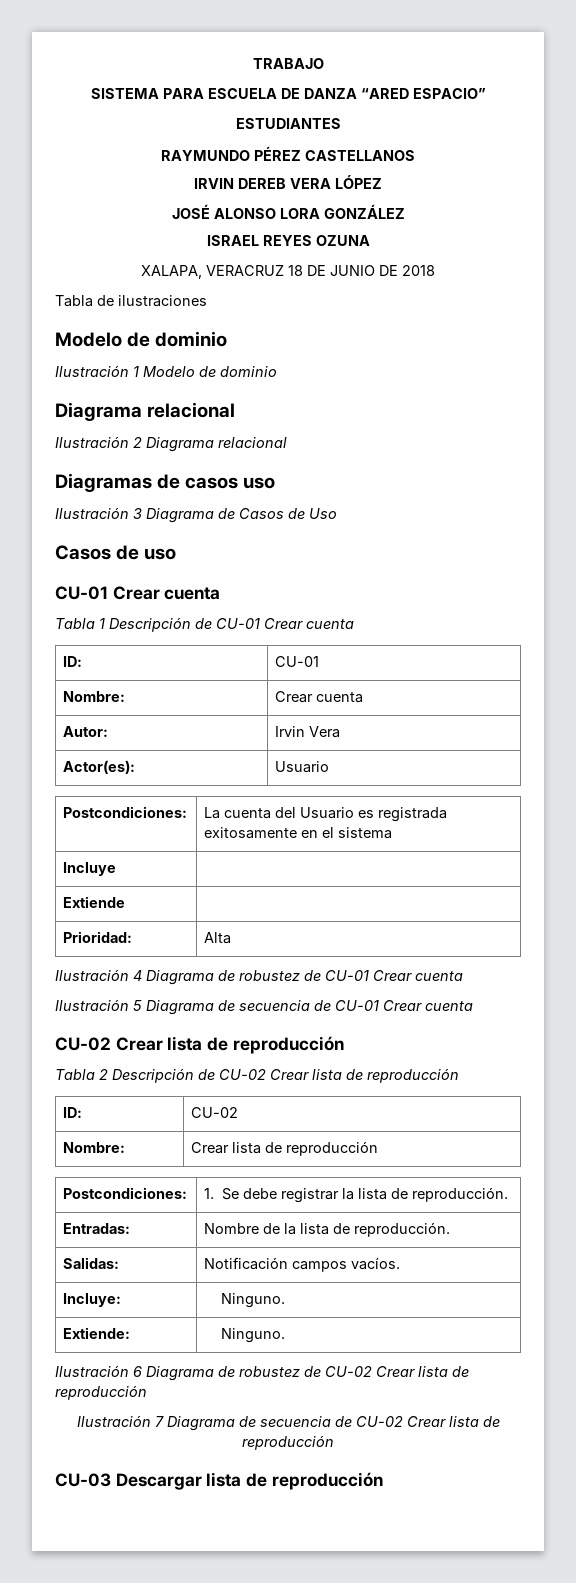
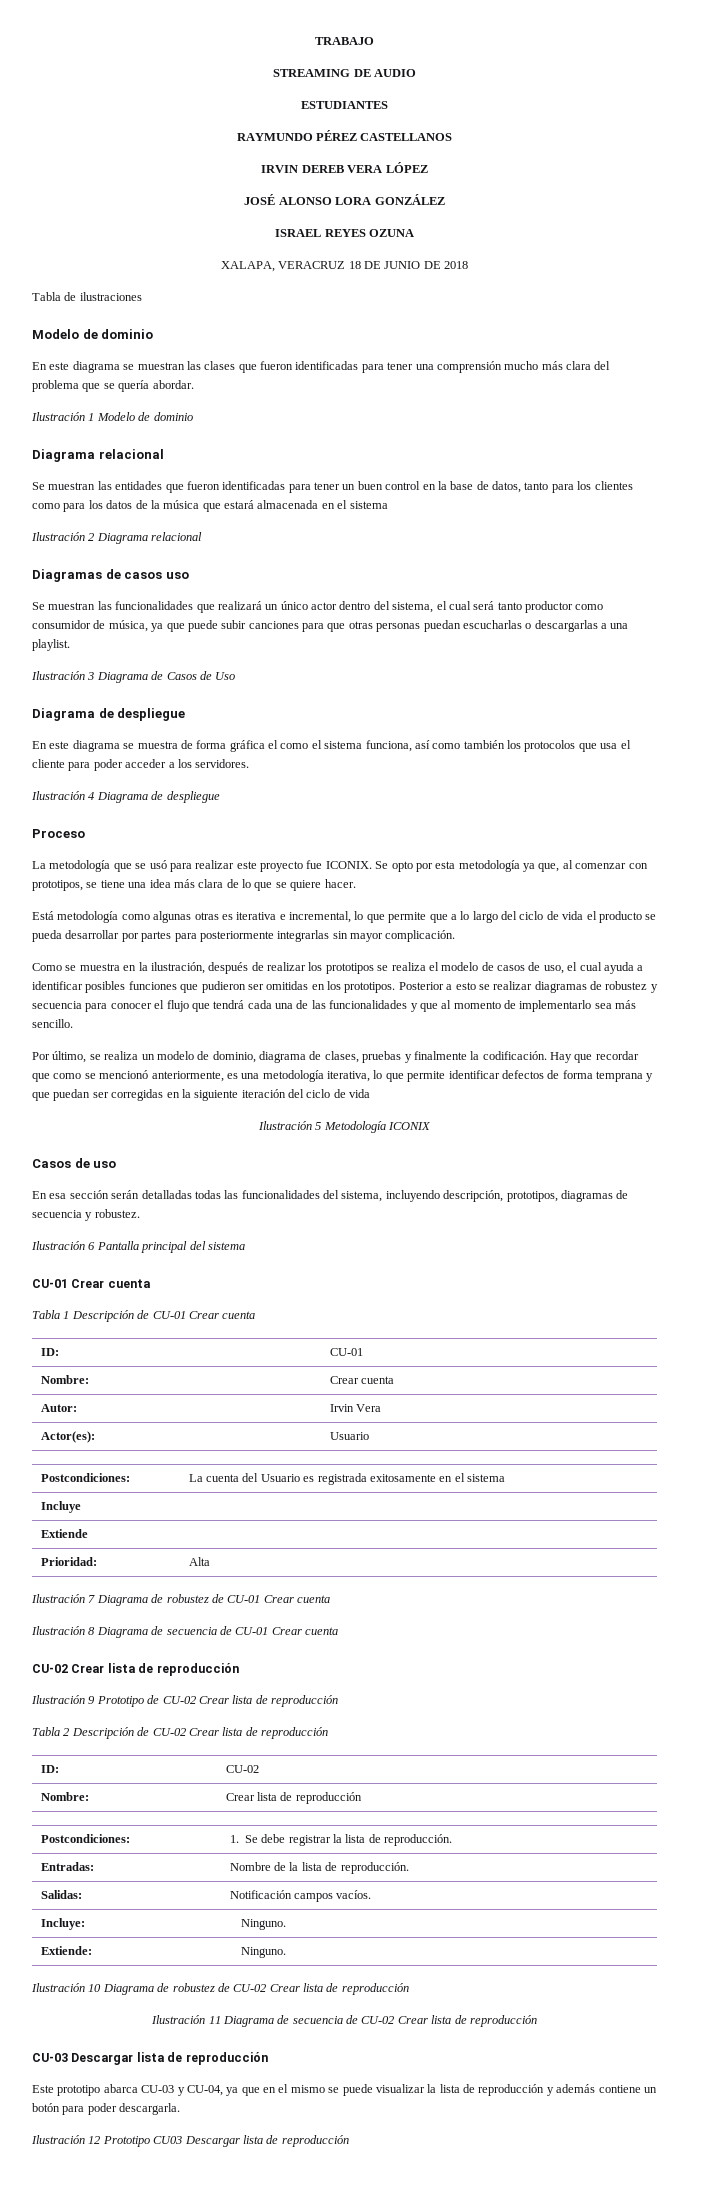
- SISTEMA PARA ESCUELA DE DANZA “ARED ESPACIO”
+ STREAMING DE AUDIO
+ En este diagrama se muestran las clases que fueron identificadas para tener una comprensión mucho más clara del problema que se quería abordar.
+ Se muestran las entidades que fueron identificadas para tener un buen control en la base de datos, tanto para los clientes como para los datos de la música que estará almacenada en el sistema
+ Se muestran las funcionalidades que realizará un único actor dentro del sistema, el cual será tanto productor como consumidor de música, ya que puede subir canciones para que otras personas puedan escucharlas o descargarlas a una playlist.
  Ilustración 3 Diagrama de Casos de Uso
+ Diagrama de despliegue
+ En este diagrama se muestra de forma gráfica el como el sistema funciona, así como también los protocolos que usa el cliente para poder acceder a los servidores.
+ Ilustración 4 Diagrama de despliegue
+ Proceso
+ La metodología que se usó para realizar este proyecto fue ICONIX. Se opto por esta metodología ya que, al comenzar con prototipos, se tiene una idea más clara de lo que se quiere hacer.
+ Está metodología como algunas otras es iterativa e incremental, lo que permite que a lo largo del ciclo de vida el producto se pueda desarrollar por partes para posteriormente integrarlas sin mayor complicación.
+ Como se muestra en la ilustración, después de realizar los prototipos se realiza el modelo de casos de uso, el cual ayuda a identificar posibles funciones que pudieron ser omitidas en los prototipos. Posterior a esto se realizar diagramas de robustez y secuencia para conocer el flujo que tendrá cada una de las funcionalidades y que al momento de implementarlo sea más sencillo.
+ Por último, se realiza un modelo de dominio, diagrama de clases, pruebas y finalmente la codificación. Hay que recordar que como se mencionó anteriormente, es una metodología iterativa, lo que permite identificar defectos de forma temprana y que puedan ser corregidas en la siguiente iteración del ciclo de vida
+ Ilustración 5 Metodología ICONIX
  Casos de uso
+ En esa sección serán detalladas todas las funcionalidades del sistema, incluyendo descripción, prototipos, diagramas de secuencia y robustez.
+ Ilustración 6 Pantalla principal del sistema
- Ilustración 4 Diagrama de robustez de CU-01 Crear cuenta
+ Ilustración 7 Diagrama de robustez de CU-01 Crear cuenta
- Ilustración 5 Diagrama de secuencia de CU-01 Crear cuenta
+ Ilustración 8 Diagrama de secuencia de CU-01 Crear cuenta
+ Ilustración 9 Prototipo de CU-02 Crear lista de reproducción
- Ilustración 6 Diagrama de robustez de CU-02 Crear lista de reproducción
+ Ilustración 10 Diagrama de robustez de CU-02 Crear lista de reproducción
- Ilustración 7 Diagrama de secuencia de CU-02 Crear lista de reproducción
+ Ilustración 11 Diagrama de secuencia de CU-02 Crear lista de reproducción
+ Este prototipo abarca CU-03 y CU-04, ya que en el mismo se puede visualizar la lista de reproducción y además contiene un botón para poder descargarla.
+ Ilustración 12 Prototipo CU03 Descargar lista de reproducción

